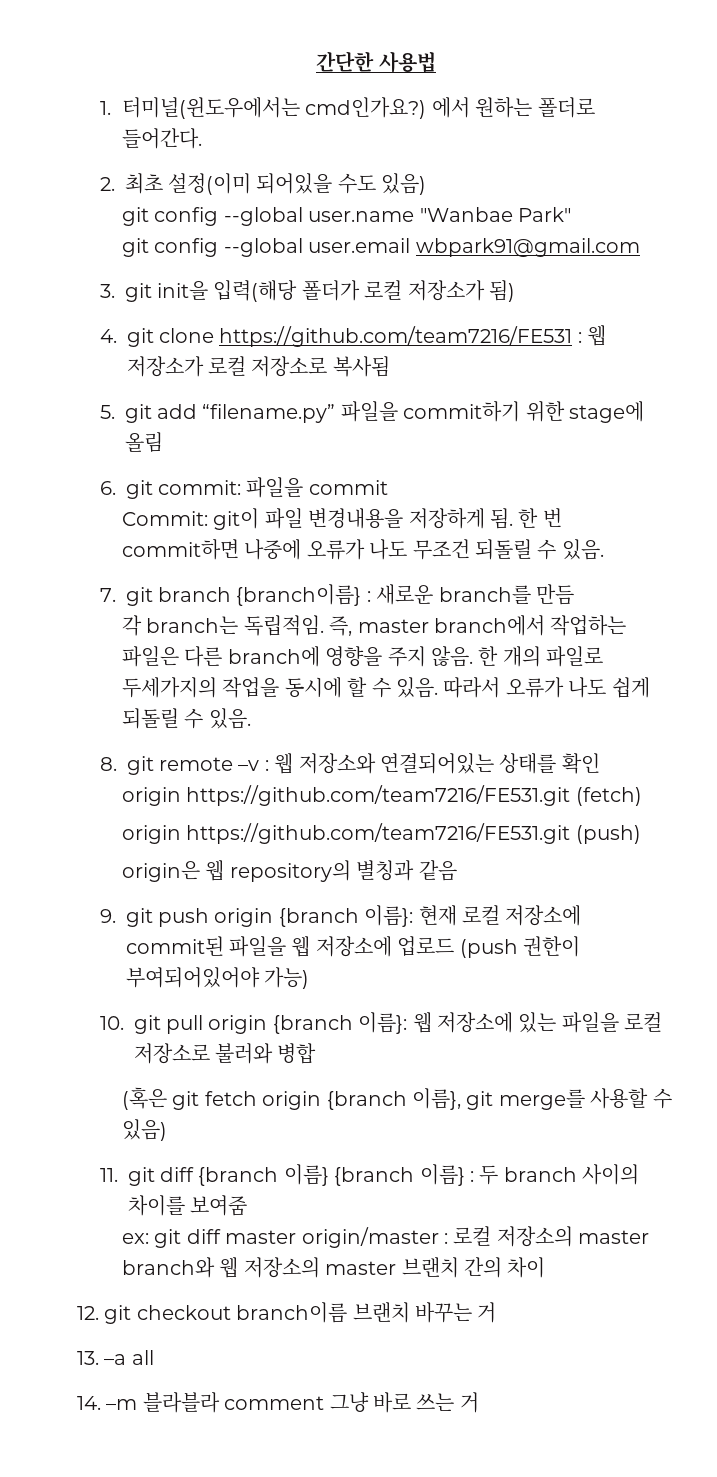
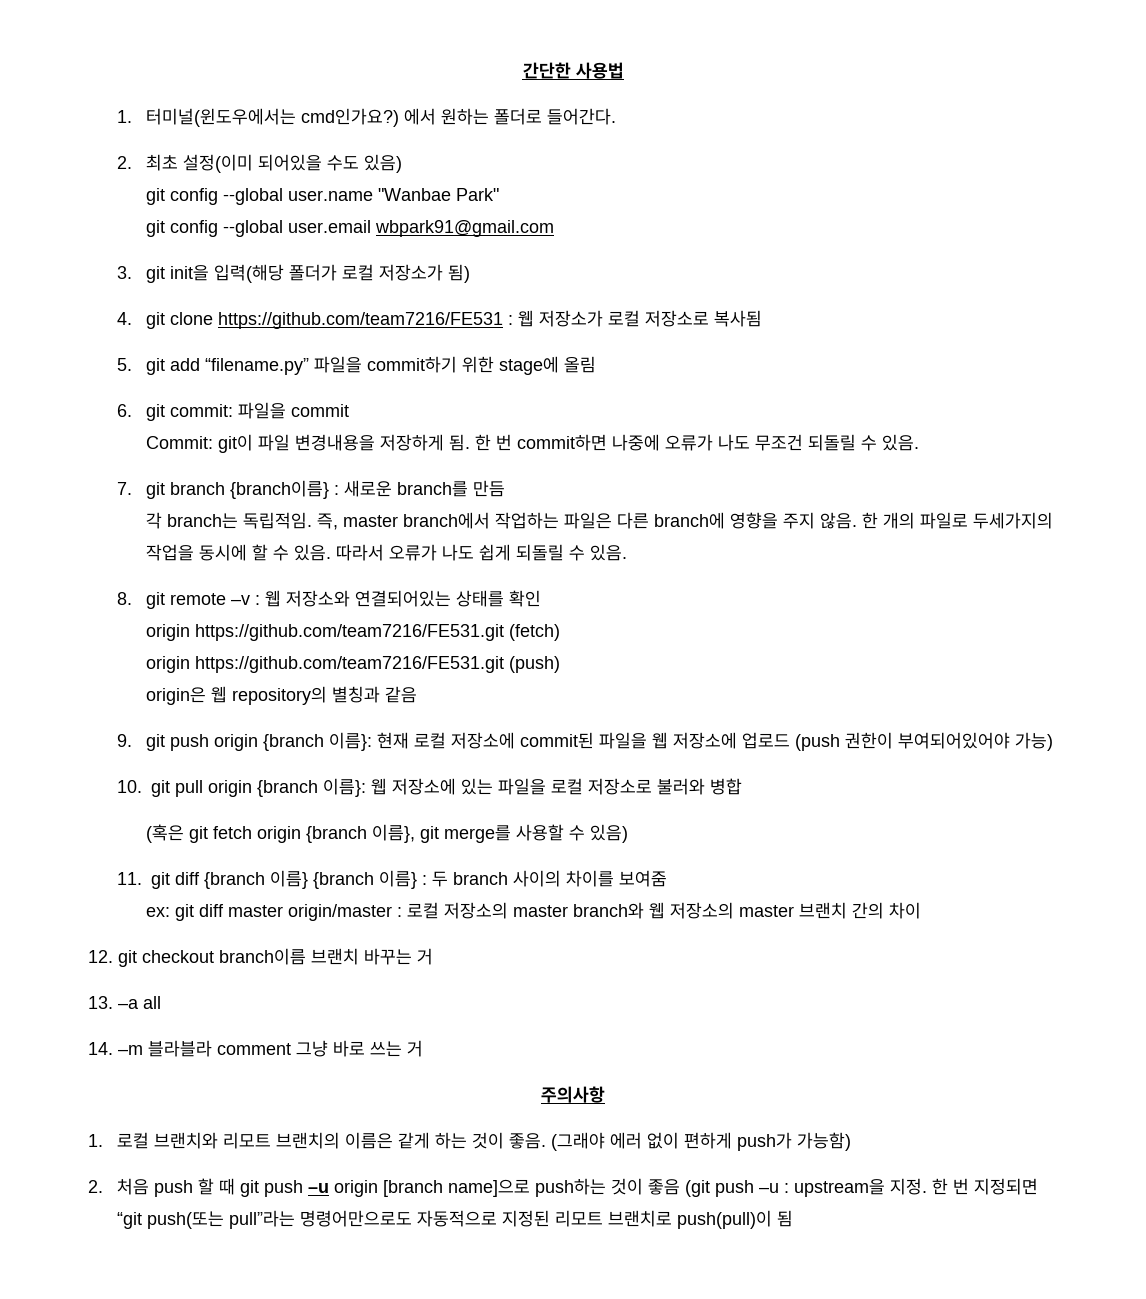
+ 주의사항
+ 1. 로컬 브랜치와 리모트 브랜치의 이름은 같게 하는 것이 좋음. (그래야 에러 없이 편하게 push가 가능함)
+ 2. 처음 push 할 때 git push –u origin [branch name]으로 push하는 것이 좋음 (git push –u : upstream을 지정. 한 번 지정되면 “git push(또는 pull”라는 명령어만으로도 자동적으로 지정된 리모트 브랜치로 push(pull)이 됨

